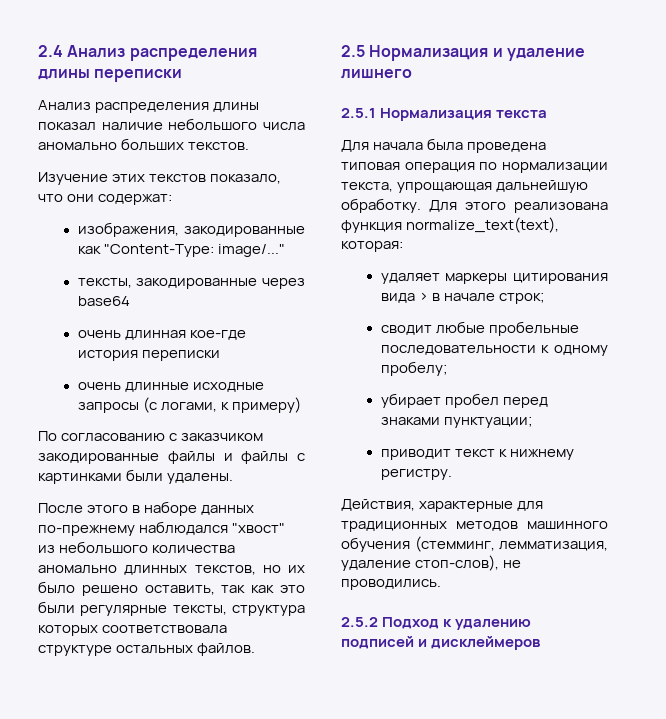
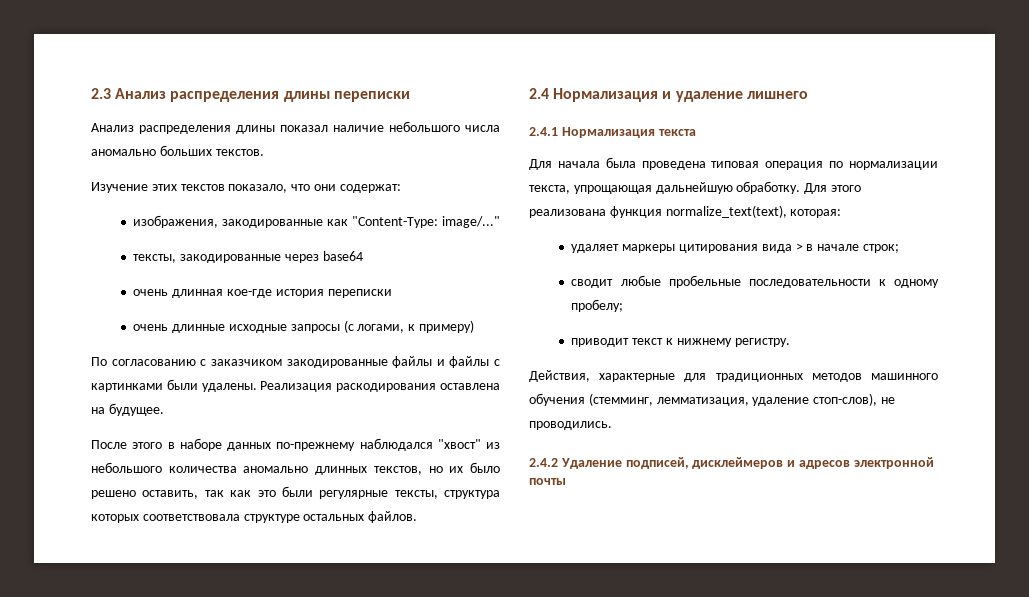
- 2.4 Анализ распределения длины переписки
+ 2.3 Анализ распределения длины переписки
+ Реализация раскодирования оставлена на будущее.
- 2.5 Нормализация и удаление лишнего
+ 2.4 Нормализация и удаление лишнего
- 2.5.1 Нормализация текста
+ 2.4.1 Нормализация текста
- убирает пробел перед знаками пунктуации;
- 2.5.2 Подход к удалению подписей и дисклеймеров
+ 2.4.2 Удаление подписей, дисклеймеров и адресов электронной почты

